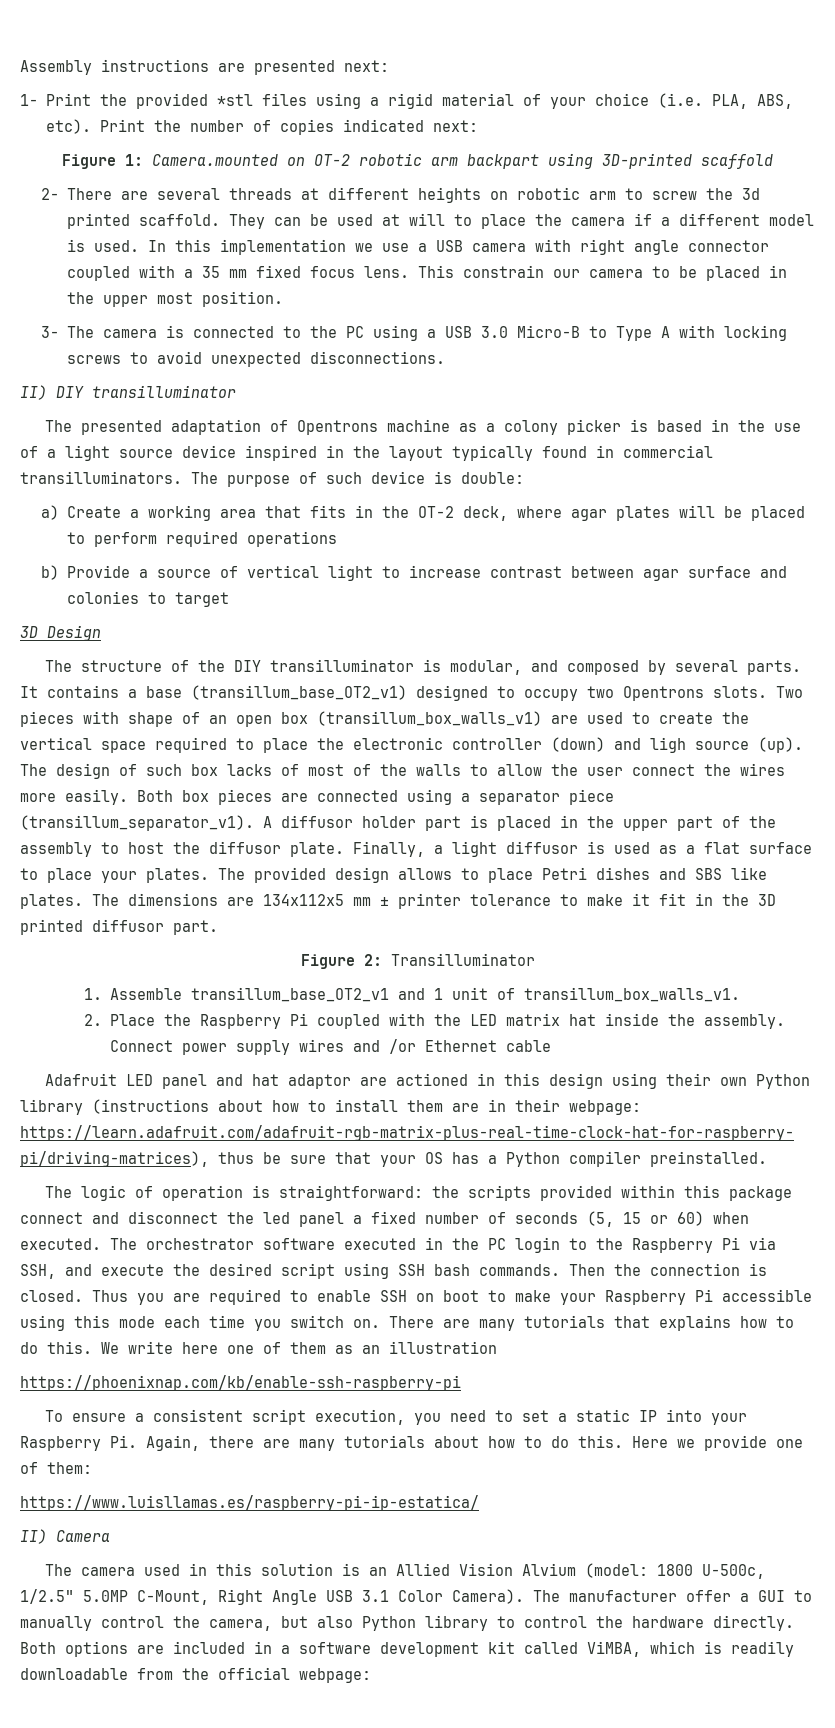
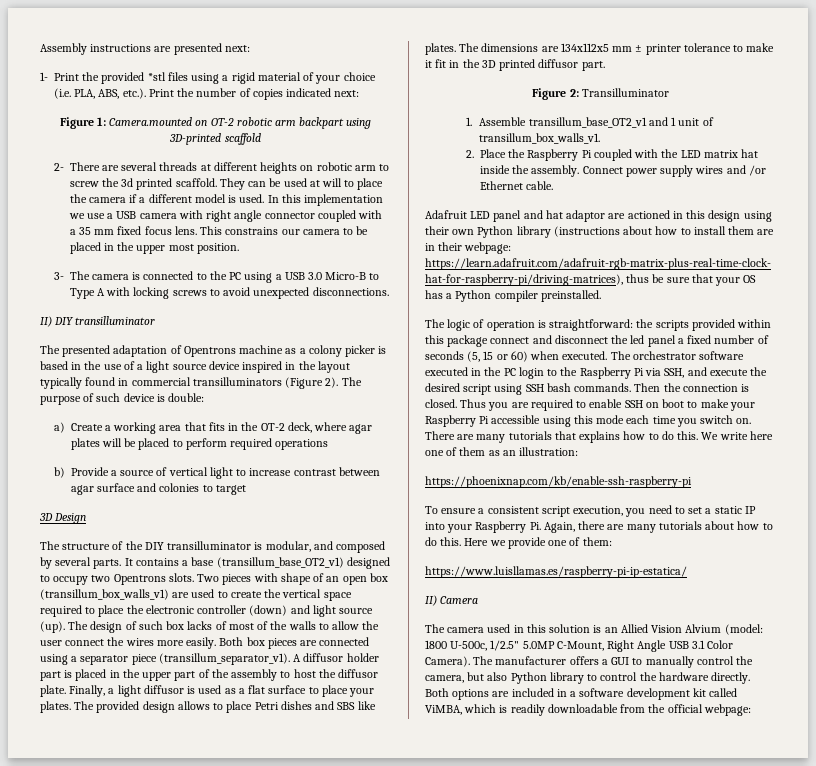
- 1- Print the provided *stl files using a rigid material of your choice (i.e. PLA, ABS, etc). Print the number of copies indicated next:
+ 1- Print the provided *stl files using a rigid material of your choice (i.e. PLA, ABS, etc.). Print the number of copies indicated next:
- This constrain our camera to be placed in the upper most position.
+ This constrains our camera to be placed in the upper most position.
- The presented adaptation of Opentrons machine as a colony picker is based in the use of a light source device inspired in the layout typically found in commercial transilluminators.
+ The presented adaptation of Opentrons machine as a colony picker is based in the use of a light source device inspired in the layout typically found in commercial transilluminators (Figure 2).
- Two pieces with shape of an open box (transillum_box_walls_v1) are used to create the vertical space required to place the electronic controller (down) and ligh source (up).
+ Two pieces with shape of an open box (transillum_box_walls_v1) are used to create the vertical space required to place the electronic controller (down) and light source (up).
- Connect power supply wires and /or Ethernet cable
+ Connect power supply wires and /or Ethernet cable.
- We write here one of them as an illustration
+ We write here one of them as an illustration:
- The manufacturer offer a GUI to manually control the camera, but also Python library to control the hardware directly.
+ The manufacturer offers a GUI to manually control the camera, but also Python library to control the hardware directly.

